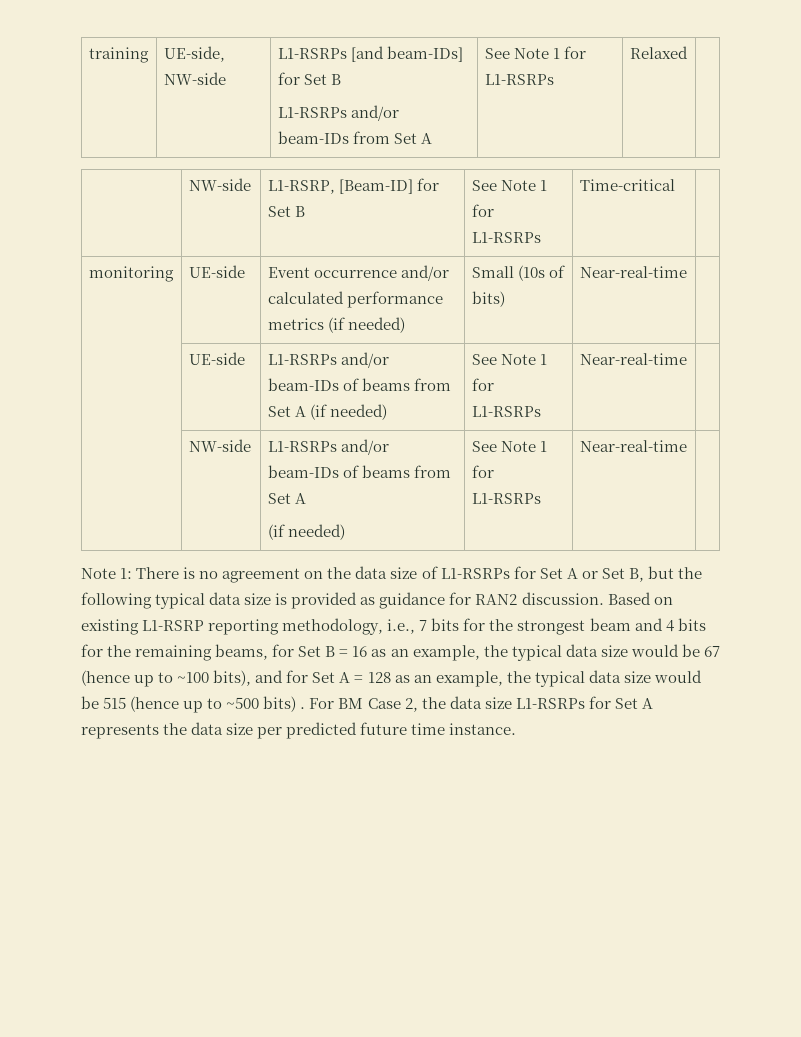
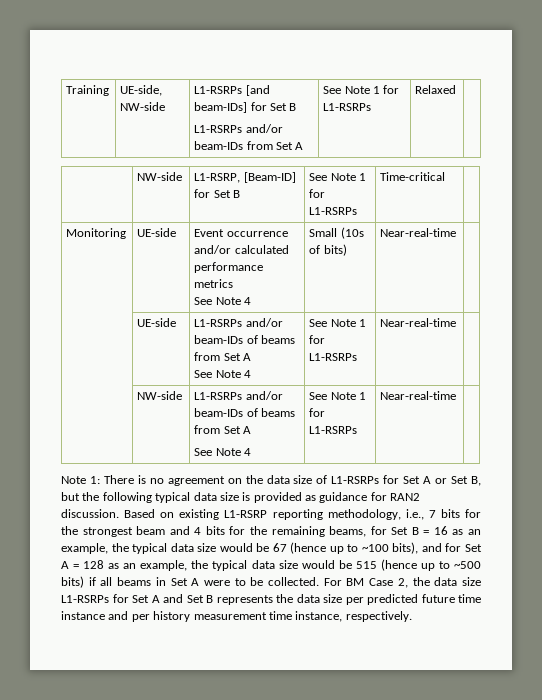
- training | UE-side, NW-side | L1-RSRPs [and beam-IDs] for Set B
+ Training | UE-side, NW-side | L1-RSRPs [and beam-IDs] for Set B
- monitoring | UE-side | Event occurrence and/or calculated performance metrics (if needed) | Small (10s of bits) | Near-real-time |
+ Monitoring | UE-side | Event occurrence and/or calculated performance metrics
+ See Note 4 | Small (10s of bits) | Near-real-time |
- | UE-side | L1-RSRPs and/or beam-IDs of beams from Set A (if needed) | See Note 1 for L1-RSRPs | Near-real-time |
+ | UE-side | L1-RSRPs and/or beam-IDs of beams from Set A
+ See Note 4 | See Note 1 for L1-RSRPs | Near-real-time |
  | NW-side | L1-RSRPs and/or beam-IDs of beams from Set A
- (if needed) | See Note 1 for L1-RSRPs | Near-real-time |
+ See Note 4 | See Note 1 for L1-RSRPs | Near-real-time |
- Based on existing L1-RSRP reporting methodology, i.e., 7 bits for the strongest beam and 4 bits for the remaining beams, for Set B = 16 as an example, the typical data size would be 67 (hence up to ~100 bits), and for Set A = 128 as an example, the typical data size would be 515 (hence up to ~500 bits) .
+ Based on existing L1-RSRP reporting methodology, i.e., 7 bits for the strongest beam and 4 bits for the remaining beams, for Set B = 16 as an example, the typical data size would be 67 (hence up to ~100 bits), and for Set A = 128 as an example, the typical data size would be 515 (hence up to ~500 bits) if all beams in Set A were to be collected.
- For BM Case 2, the data size L1-RSRPs for Set A represents the data size per predicted future time instance.
+ For BM Case 2, the data size L1-RSRPs for Set A and Set B represents the data size per predicted future time instance and per history measurement time instance, respectively.

